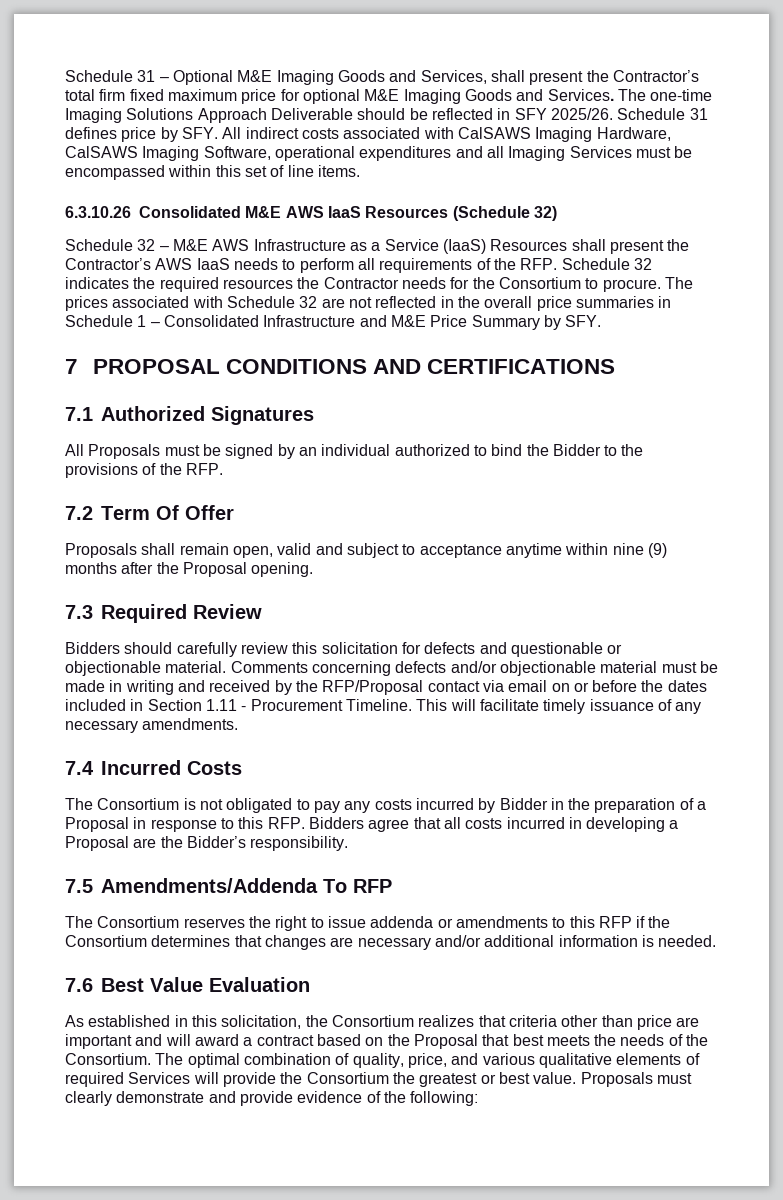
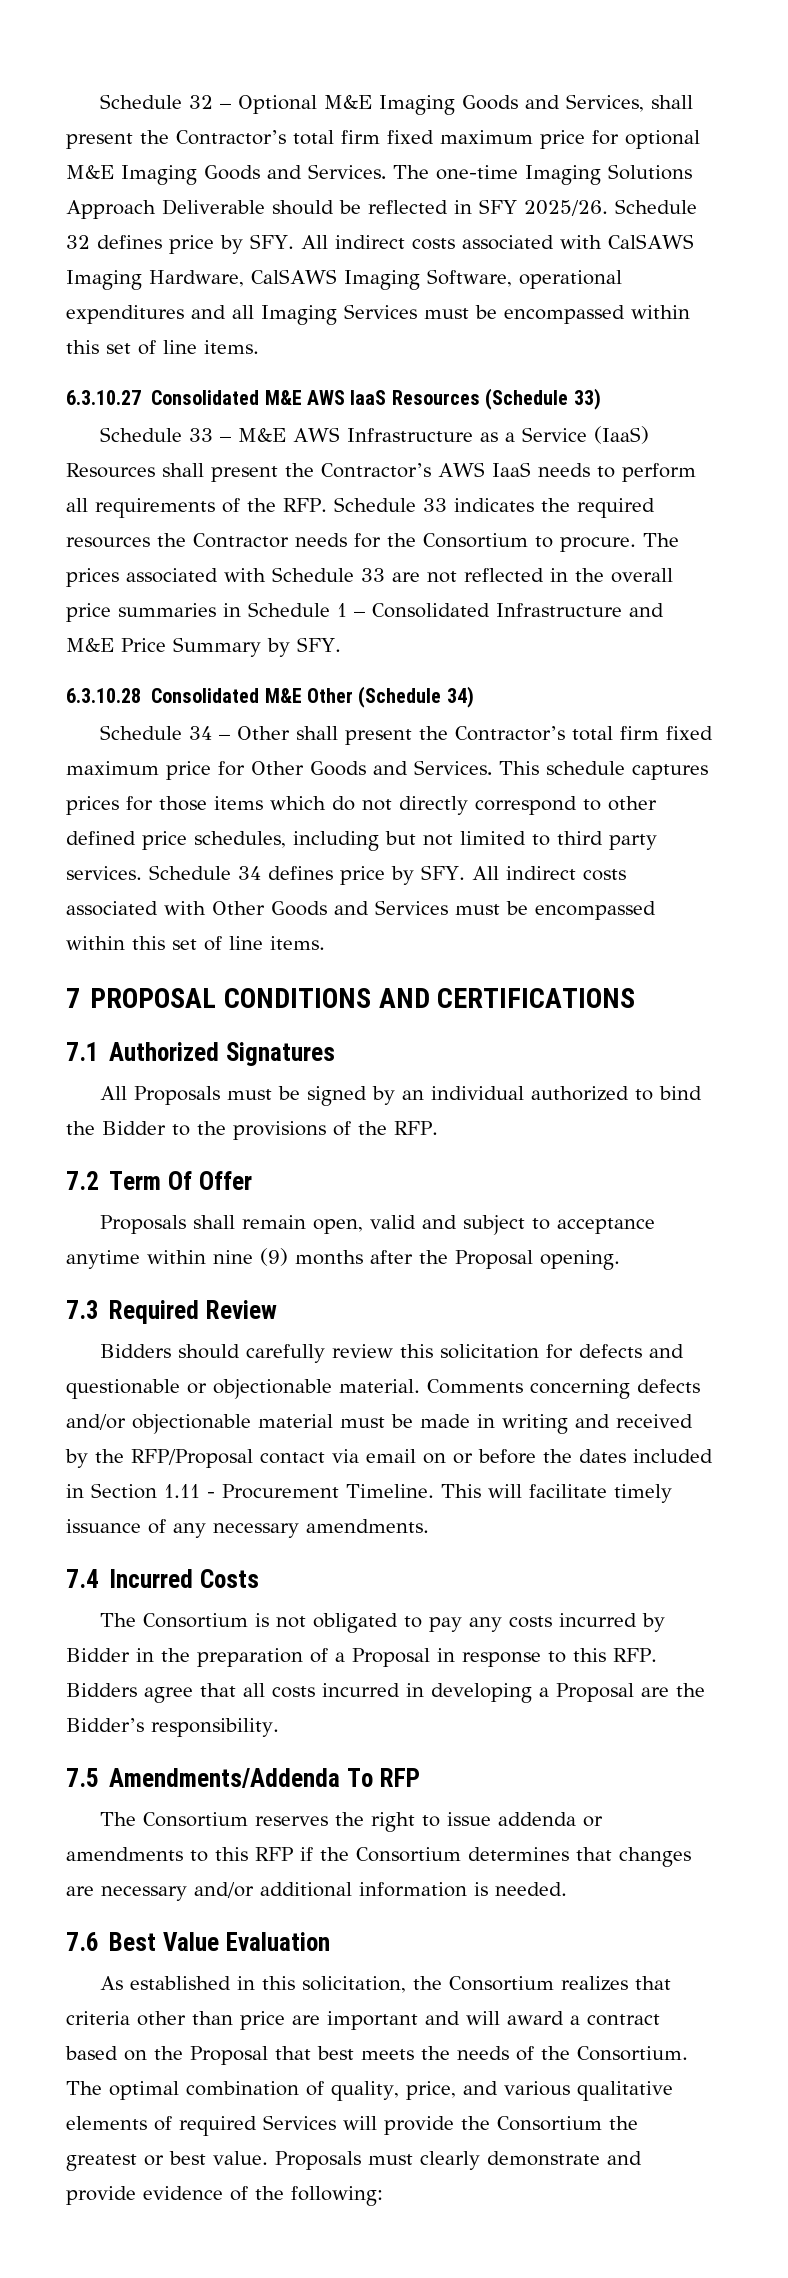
- Schedule 31 – Optional M&E Imaging Goods and Services, shall present the Contractor’s total firm fixed maximum price for optional M&E Imaging Goods and Services.
+ Schedule 32 – Optional M&E Imaging Goods and Services, shall present the Contractor’s total firm fixed maximum price for optional M&E Imaging Goods and Services.
- Schedule 31 defines price by SFY. All indirect costs associated with CalSAWS Imaging Hardware, CalSAWS Imaging Software, operational expenditures and all Imaging Services must be encompassed within this set of line items.
+ Schedule 32 defines price by SFY. All indirect costs associated with CalSAWS Imaging Hardware, CalSAWS Imaging Software, operational expenditures and all Imaging Services must be encompassed within this set of line items.
- 6.3.10.26 Consolidated M&E AWS IaaS Resources (Schedule 32)
- Schedule 32 – M&E AWS Infrastructure as a Service (IaaS) Resources shall present the Contractor’s AWS IaaS needs to perform all requirements of the RFP. Schedule 32 indicates the required resources the Contractor needs for the Consortium to procure.
+ 6.3.10.27 Consolidated M&E AWS IaaS Resources (Schedule 33)
+ Schedule 33 – M&E AWS Infrastructure as a Service (IaaS) Resources shall present the Contractor’s AWS IaaS needs to perform all requirements of the RFP. Schedule 33 indicates the required resources the Contractor needs for the Consortium to procure.
- The prices associated with Schedule 32 are not reflected in the overall price summaries in Schedule 1 – Consolidated Infrastructure and M&E Price Summary by SFY.
+ The prices associated with Schedule 33 are not reflected in the overall price summaries in Schedule 1 – Consolidated Infrastructure and M&E Price Summary by SFY.
+ 6.3.10.28 Consolidated M&E Other (Schedule 34)
+ Schedule 34 – Other shall present the Contractor’s total firm fixed maximum price for Other Goods and Services. This schedule captures prices for those items which do not directly correspond to other defined price schedules, including but not limited to third party services. Schedule 34 defines price by SFY. All indirect costs associated with Other Goods and Services must be encompassed within this set of line items.

